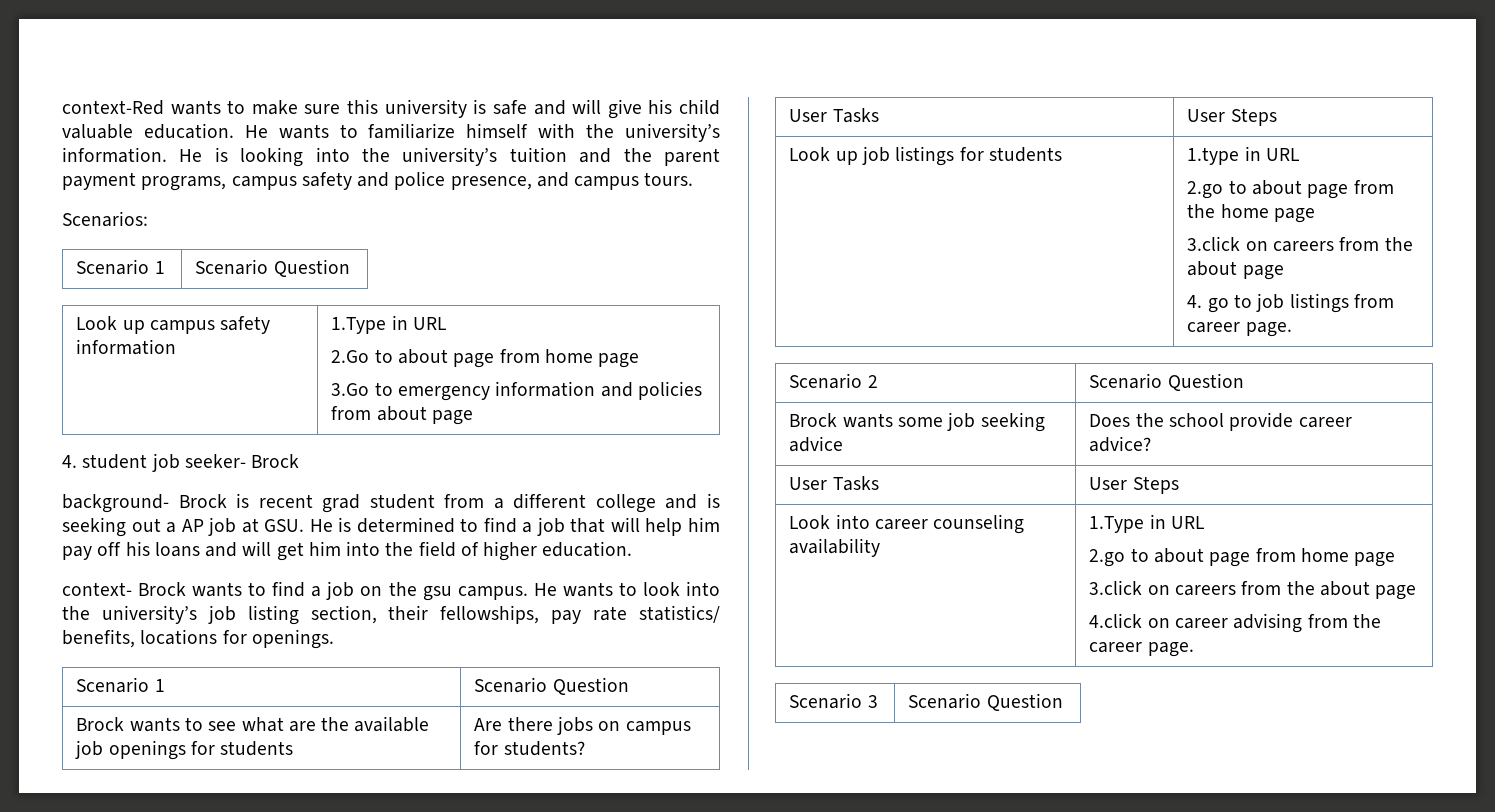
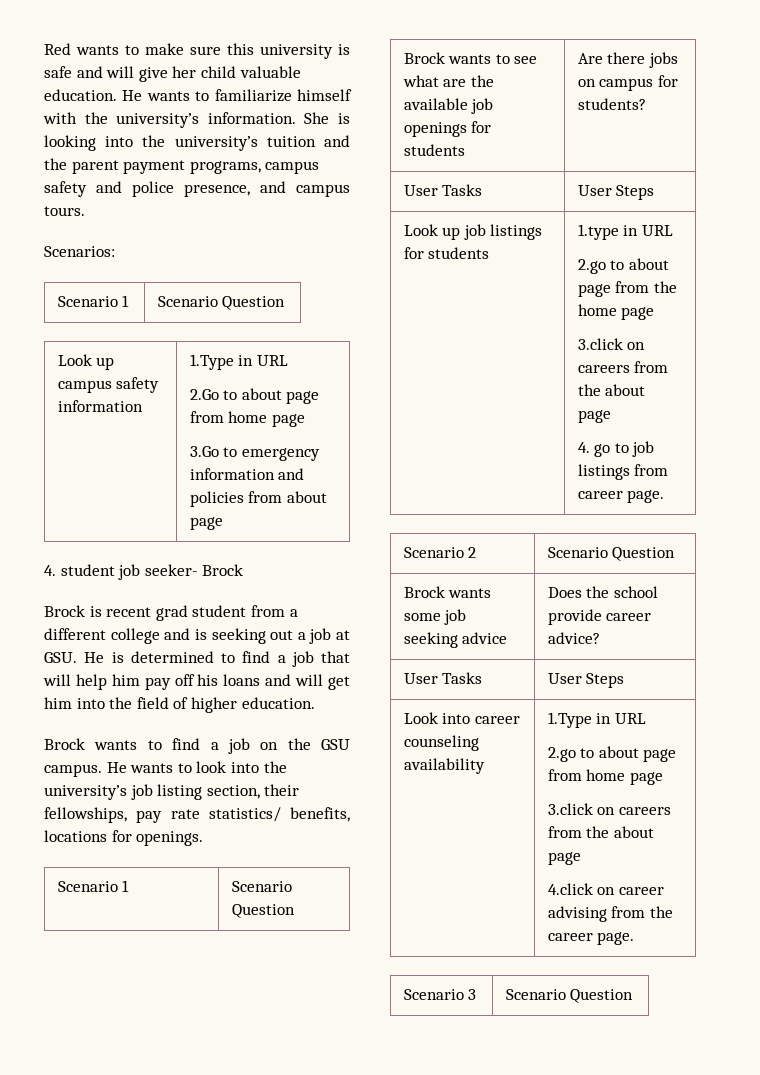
- context-Red wants to make sure this university is safe and will give his child valuable education.
+ Red wants to make sure this university is safe and will give her child valuable education.
- He is looking into the university’s tuition and the parent payment programs, campus safety and police presence, and campus tours.
+ She is looking into the university’s tuition and the parent payment programs, campus safety and police presence, and campus tours.
- background- Brock is recent grad student from a different college and is seeking out a AP job at GSU. He is determined to find a job that will help him pay off his loans and will get him into the field of higher education.
+ Brock is recent grad student from a different college and is seeking out a job at GSU. He is determined to find a job that will help him pay off his loans and will get him into the field of higher education.
- context- Brock wants to find a job on the gsu campus.
+ Brock wants to find a job on the GSU campus.

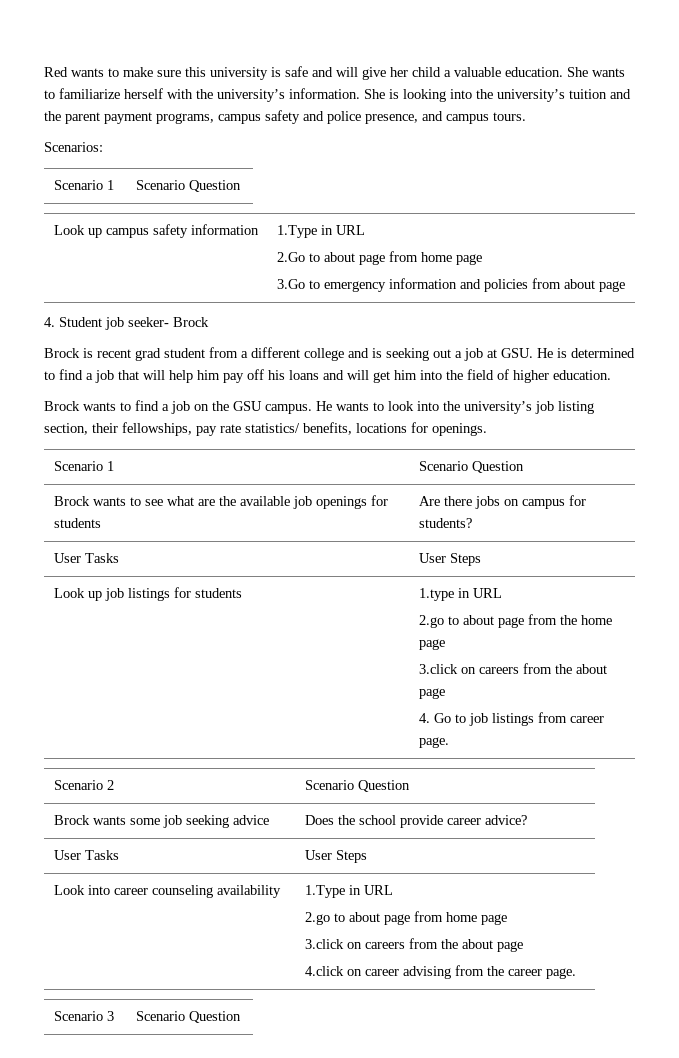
- Red wants to make sure this university is safe and will give her child valuable education.
+ Red wants to make sure this university is safe and will give her child a valuable education.
- He wants to familiarize himself with the university’s information.
+ She wants to familiarize herself with the university’s information.
- 4. student job seeker- Brock
+ 4. Student job seeker- Brock
  Look up job listings for students | 1.type in URL
  2.go to about page from the home page
  3.click on careers from the about page
- 4. go to job listings from career page.
+ 4. Go to job listings from career page.

